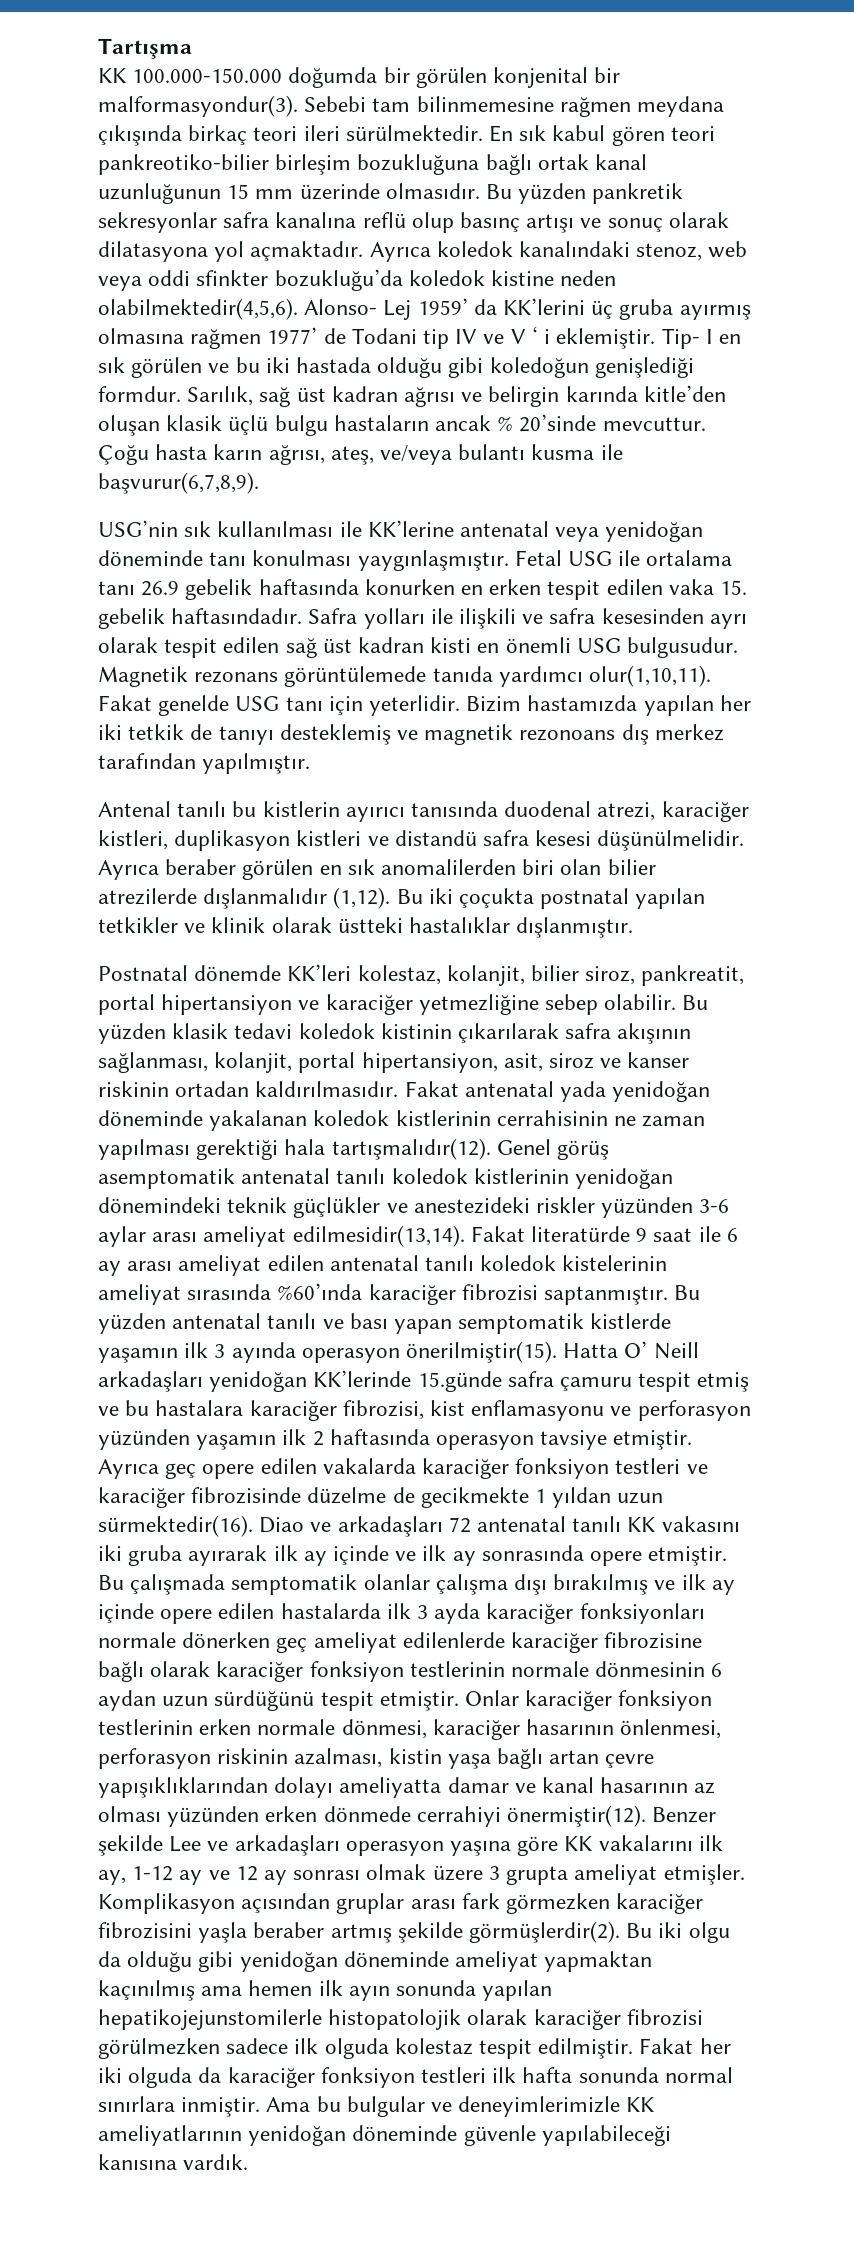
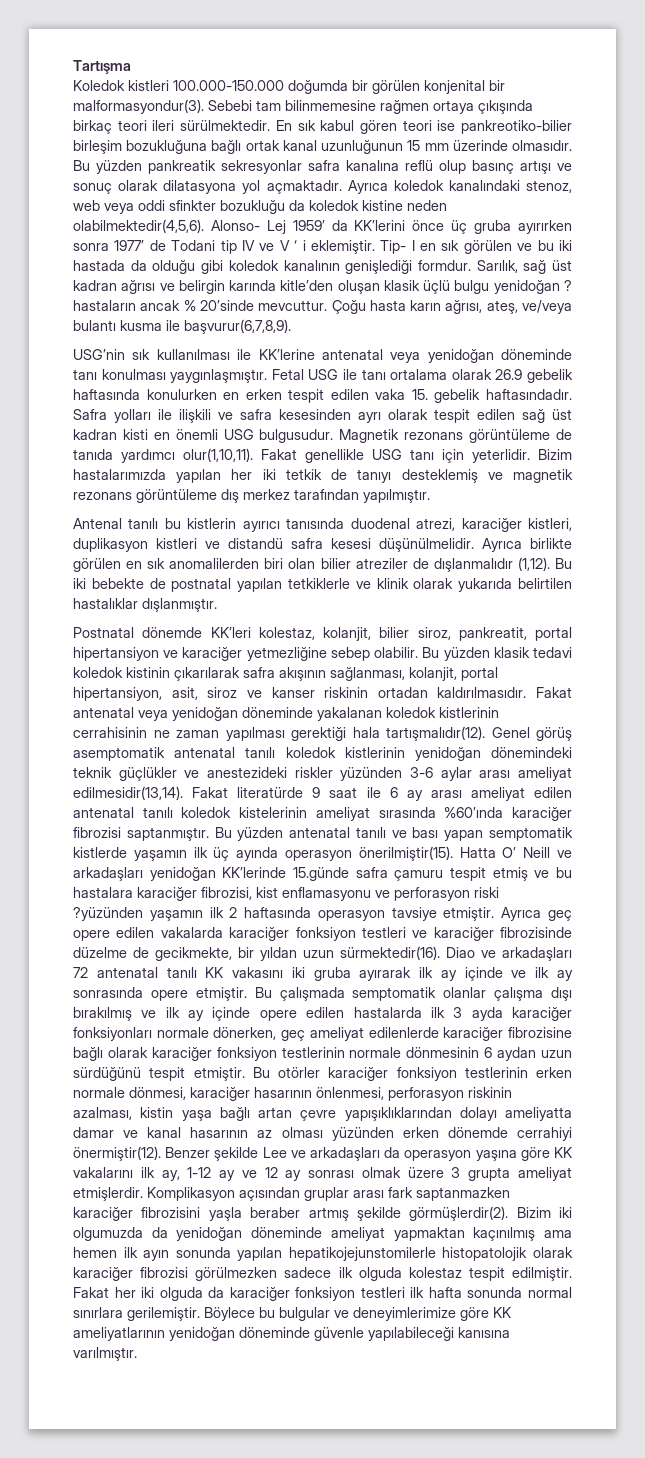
- KK 100.000-150.000 doğumda bir görülen konjenital bir malformasyondur(3).
+ Koledok kistleri 100.000-150.000 doğumda bir görülen konjenital bir malformasyondur(3).
- Sebebi tam bilinmemesine rağmen meydana çıkışında birkaç teori ileri sürülmektedir.
+ Sebebi tam bilinmemesine rağmen ortaya çıkışında birkaç teori ileri sürülmektedir.
- En sık kabul gören teori pankreotiko-bilier birleşim bozukluğuna bağlı ortak kanal uzunluğunun 15 mm üzerinde olmasıdır.
+ En sık kabul gören teori ise pankreotiko-bilier birleşim bozukluğuna bağlı ortak kanal uzunluğunun 15 mm üzerinde olmasıdır.
- Bu yüzden pankretik sekresyonlar safra kanalına reflü olup basınç artışı ve sonuç olarak dilatasyona yol açmaktadır.
+ Bu yüzden pankreatik sekresyonlar safra kanalına reflü olup basınç artışı ve sonuç olarak dilatasyona yol açmaktadır.
- Ayrıca koledok kanalındaki stenoz, web veya oddi sfinkter bozukluğu’da koledok kistine neden olabilmektedir(4,5,6).
+ Ayrıca koledok kanalındaki stenoz, web veya oddi sfinkter bozukluğu da koledok kistine neden olabilmektedir(4,5,6).
- Alonso- Lej 1959’ da KK’lerini üç gruba ayırmış olmasına rağmen 1977’ de Todani tip IV ve V ‘ i eklemiştir.
+ Alonso- Lej 1959’ da KK’lerini önce üç gruba ayırırken sonra 1977’ de Todani tip IV ve V ‘ i eklemiştir.
- Tip- I en sık görülen ve bu iki hastada olduğu gibi koledoğun genişlediği formdur.
+ Tip- I en sık görülen ve bu iki hastada da olduğu gibi koledok kanalının genişlediği formdur.
- Sarılık, sağ üst kadran ağrısı ve belirgin karında kitle’den oluşan klasik üçlü bulgu hastaların ancak % 20’sinde mevcuttur.
+ Sarılık, sağ üst kadran ağrısı ve belirgin karında kitle’den oluşan klasik üçlü bulgu yenidoğan ? hastaların ancak % 20’sinde mevcuttur.
- Fetal USG ile ortalama tanı 26.9 gebelik haftasında konurken en erken tespit edilen vaka 15. gebelik haftasındadır.
+ Fetal USG ile tanı ortalama olarak 26.9 gebelik haftasında konulurken en erken tespit edilen vaka 15. gebelik haftasındadır.
- Magnetik rezonans görüntülemede tanıda yardımcı olur(1,10,11).
+ Magnetik rezonans görüntüleme de tanıda yardımcı olur(1,10,11).
- Fakat genelde USG tanı için yeterlidir.
+ Fakat genellikle USG tanı için yeterlidir.
- Bizim hastamızda yapılan her iki tetkik de tanıyı desteklemiş ve magnetik rezonoans dış merkez tarafından yapılmıştır.
+ Bizim hastalarımızda yapılan her iki tetkik de tanıyı desteklemiş ve magnetik rezonans görüntüleme dış merkez tarafından yapılmıştır.
- Ayrıca beraber görülen en sık anomalilerden biri olan bilier atrezilerde dışlanmalıdır (1,12).
+ Ayrıca birlikte görülen en sık anomalilerden biri olan bilier atreziler de dışlanmalıdır (1,12).
- Bu iki çoçukta postnatal yapılan tetkikler ve klinik olarak üstteki hastalıklar dışlanmıştır.
+ Bu iki bebekte de postnatal yapılan tetkiklerle ve klinik olarak yukarıda belirtilen hastalıklar dışlanmıştır.
- Fakat antenatal yada yenidoğan döneminde yakalanan koledok kistlerinin cerrahisinin ne zaman yapılması gerektiği hala tartışmalıdır(12).
+ Fakat antenatal veya yenidoğan döneminde yakalanan koledok kistlerinin cerrahisinin ne zaman yapılması gerektiği hala tartışmalıdır(12).
- Bu yüzden antenatal tanılı ve bası yapan semptomatik kistlerde yaşamın ilk 3 ayında operasyon önerilmiştir(15).
+ Bu yüzden antenatal tanılı ve bası yapan semptomatik kistlerde yaşamın ilk üç ayında operasyon önerilmiştir(15).
- Hatta O’ Neill arkadaşları yenidoğan KK’lerinde 15.günde safra çamuru tespit etmiş ve bu hastalara karaciğer fibrozisi, kist enflamasyonu ve perforasyon yüzünden yaşamın ilk 2 haftasında operasyon tavsiye etmiştir.
+ Hatta O’ Neill ve arkadaşları yenidoğan KK’lerinde 15.günde safra çamuru tespit etmiş ve bu hastalara karaciğer fibrozisi, kist enflamasyonu ve perforasyon riski ?yüzünden yaşamın ilk 2 haftasında operasyon tavsiye etmiştir.
- Ayrıca geç opere edilen vakalarda karaciğer fonksiyon testleri ve karaciğer fibrozisinde düzelme de gecikmekte 1 yıldan uzun sürmektedir(16).
+ Ayrıca geç opere edilen vakalarda karaciğer fonksiyon testleri ve karaciğer fibrozisinde düzelme de gecikmekte, bir yıldan uzun sürmektedir(16).
- Bu çalışmada semptomatik olanlar çalışma dışı bırakılmış ve ilk ay içinde opere edilen hastalarda ilk 3 ayda karaciğer fonksiyonları normale dönerken geç ameliyat edilenlerde karaciğer fibrozisine bağlı olarak karaciğer fonksiyon testlerinin normale dönmesinin 6 aydan uzun sürdüğünü tespit etmiştir.
+ Bu çalışmada semptomatik olanlar çalışma dışı bırakılmış ve ilk ay içinde opere edilen hastalarda ilk 3 ayda karaciğer fonksiyonları normale dönerken, geç ameliyat edilenlerde karaciğer fibrozisine bağlı olarak karaciğer fonksiyon testlerinin normale dönmesinin 6 aydan uzun sürdüğünü tespit etmiştir.
- Onlar karaciğer fonksiyon testlerinin erken normale dönmesi, karaciğer hasarının önlenmesi, perforasyon riskinin azalması, kistin yaşa bağlı artan çevre yapışıklıklarından dolayı ameliyatta damar ve kanal hasarının az olması yüzünden erken dönmede cerrahiyi önermiştir(12).
+ Bu otörler karaciğer fonksiyon testlerinin erken normale dönmesi, karaciğer hasarının önlenmesi, perforasyon riskinin azalması, kistin yaşa bağlı artan çevre yapışıklıklarından dolayı ameliyatta damar ve kanal hasarının az olması yüzünden erken dönemde cerrahiyi önermiştir(12).
- Benzer şekilde Lee ve arkadaşları operasyon yaşına göre KK vakalarını ilk ay, 1-12 ay ve 12 ay sonrası olmak üzere 3 grupta ameliyat etmişler.
+ Benzer şekilde Lee ve arkadaşları da operasyon yaşına göre KK vakalarını ilk ay, 1-12 ay ve 12 ay sonrası olmak üzere 3 grupta ameliyat etmişlerdir.
- Komplikasyon açısından gruplar arası fark görmezken karaciğer fibrozisini yaşla beraber artmış şekilde görmüşlerdir(2).
+ Komplikasyon açısından gruplar arası fark saptanmazken karaciğer fibrozisini yaşla beraber artmış şekilde görmüşlerdir(2).
- Bu iki olgu da olduğu gibi yenidoğan döneminde ameliyat yapmaktan kaçınılmış ama hemen ilk ayın sonunda yapılan hepatikojejunstomilerle histopatolojik olarak karaciğer fibrozisi görülmezken sadece ilk olguda kolestaz tespit edilmiştir.
+ Bizim iki olgumuzda da yenidoğan döneminde ameliyat yapmaktan kaçınılmış ama hemen ilk ayın sonunda yapılan hepatikojejunstomilerle histopatolojik olarak karaciğer fibrozisi görülmezken sadece ilk olguda kolestaz tespit edilmiştir.
- Fakat her iki olguda da karaciğer fonksiyon testleri ilk hafta sonunda normal sınırlara inmiştir. Ama bu bulgular ve deneyimlerimizle KK ameliyatlarının yenidoğan döneminde güvenle yapılabileceği kanısına vardık.
+ Fakat her iki olguda da karaciğer fonksiyon testleri ilk hafta sonunda normal sınırlara gerilemiştir. Böylece bu bulgular ve deneyimlerimize göre KK ameliyatlarının yenidoğan döneminde güvenle yapılabileceği kanısına varılmıştır.

